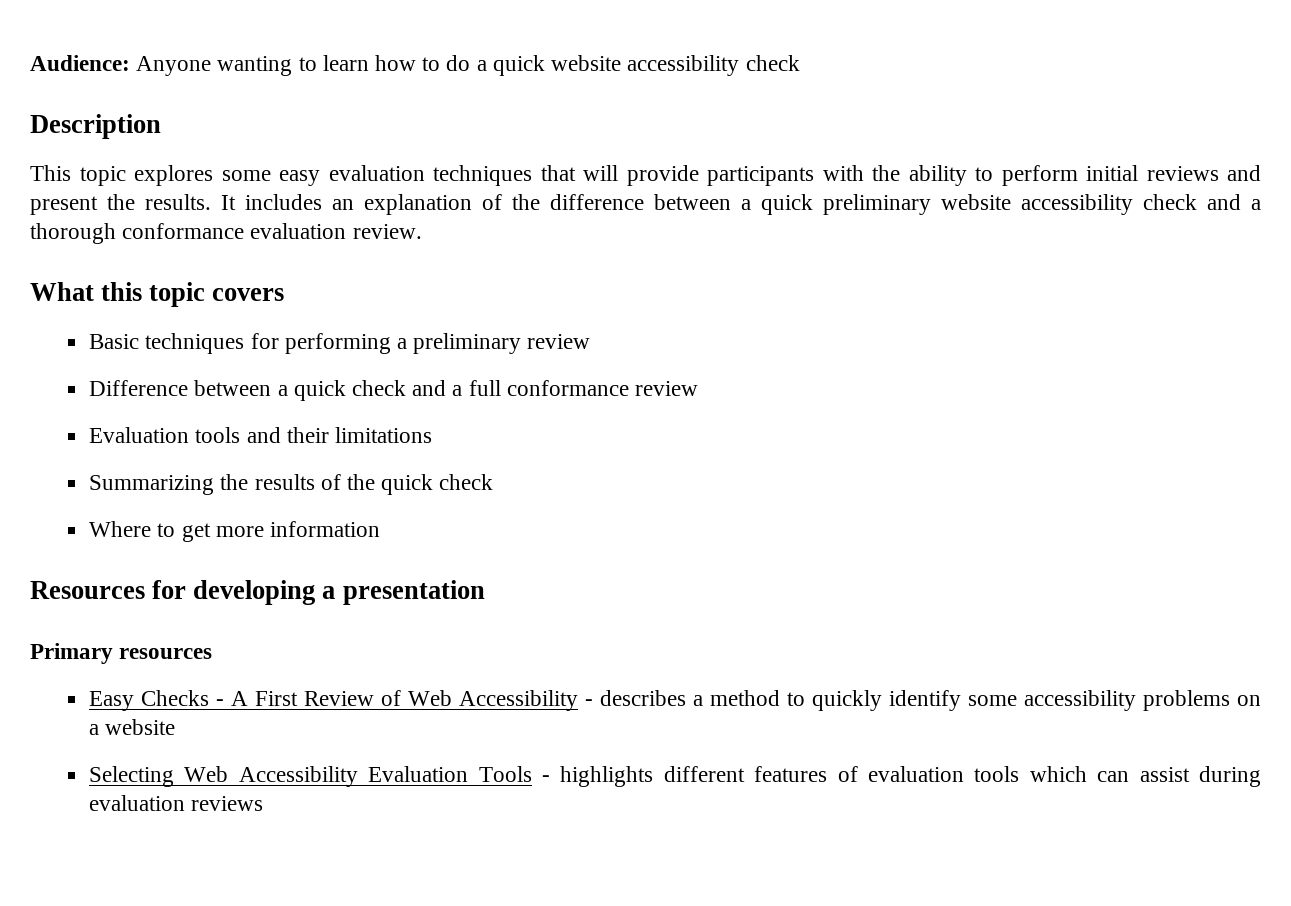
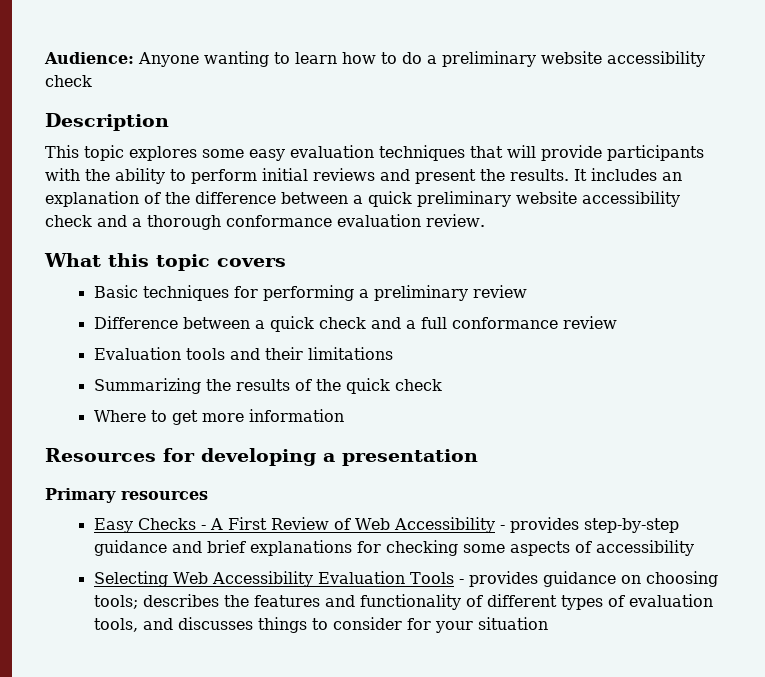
- Audience: Anyone wanting to learn how to do a quick website accessibility check
+ Audience: Anyone wanting to learn how to do a preliminary website accessibility check
- Easy Checks - A First Review of Web Accessibility - describes a method to quickly identify some accessibility problems on a website
+ Easy Checks - A First Review of Web Accessibility - provides step-by-step guidance and brief explanations for checking some aspects of accessibility
- Selecting Web Accessibility Evaluation Tools - highlights different features of evaluation tools which can assist during evaluation reviews
+ Selecting Web Accessibility Evaluation Tools - provides guidance on choosing tools; describes the features and functionality of different types of evaluation tools, and discusses things to consider for your situation

